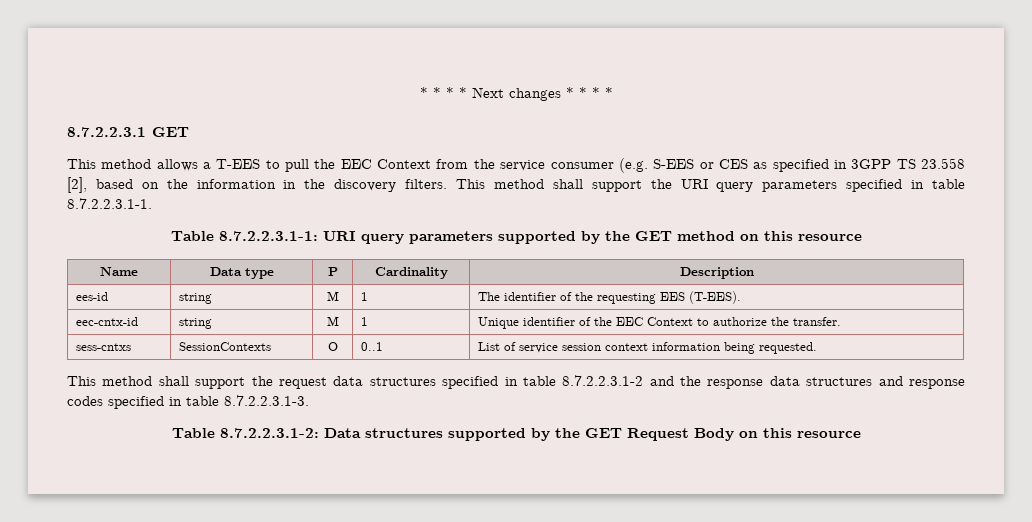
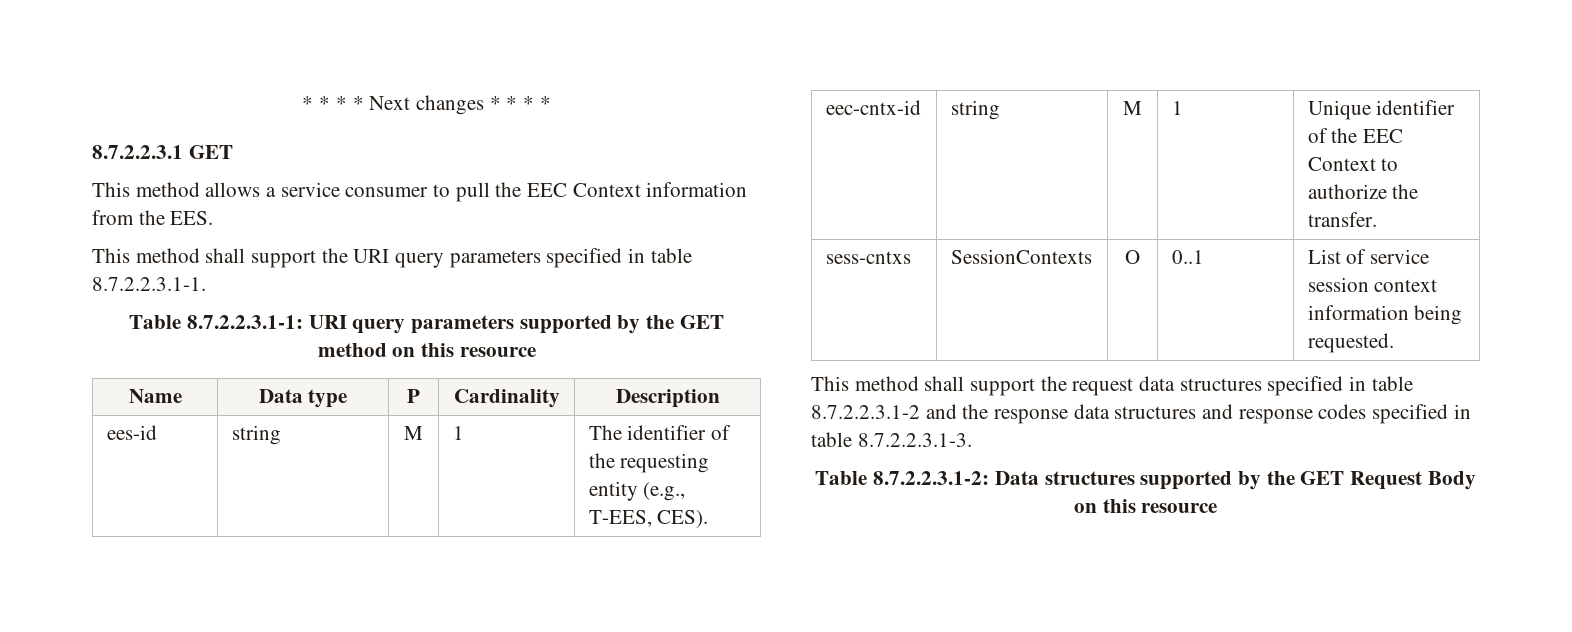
- This method allows a T-EES to pull the EEC Context from the service consumer (e.g. S-EES or CES as specified in 3GPP TS 23.558 [2], based on the information in the discovery filters. This method shall support the URI query parameters specified in table 8.7.2.2.3.1-1.
+ This method allows a service consumer to pull the EEC Context information from the EES.
+ This method shall support the URI query parameters specified in table 8.7.2.2.3.1-1.
- ees-id | string | M | 1 | The identifier of the requesting EES (T-EES).
+ ees-id | string | M | 1 | The identifier of the requesting entity (e.g., T-EES, CES).

